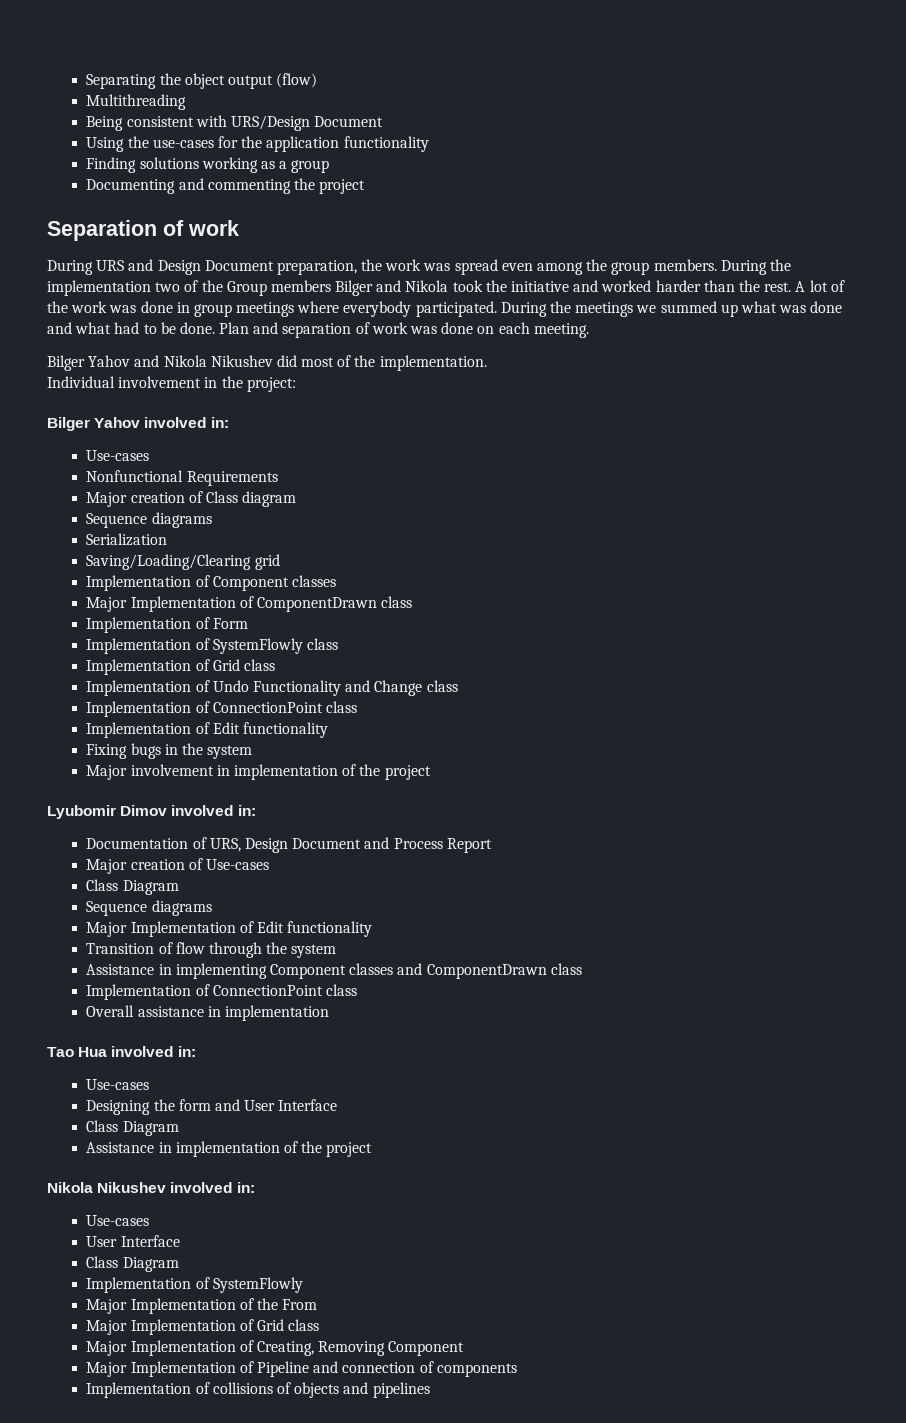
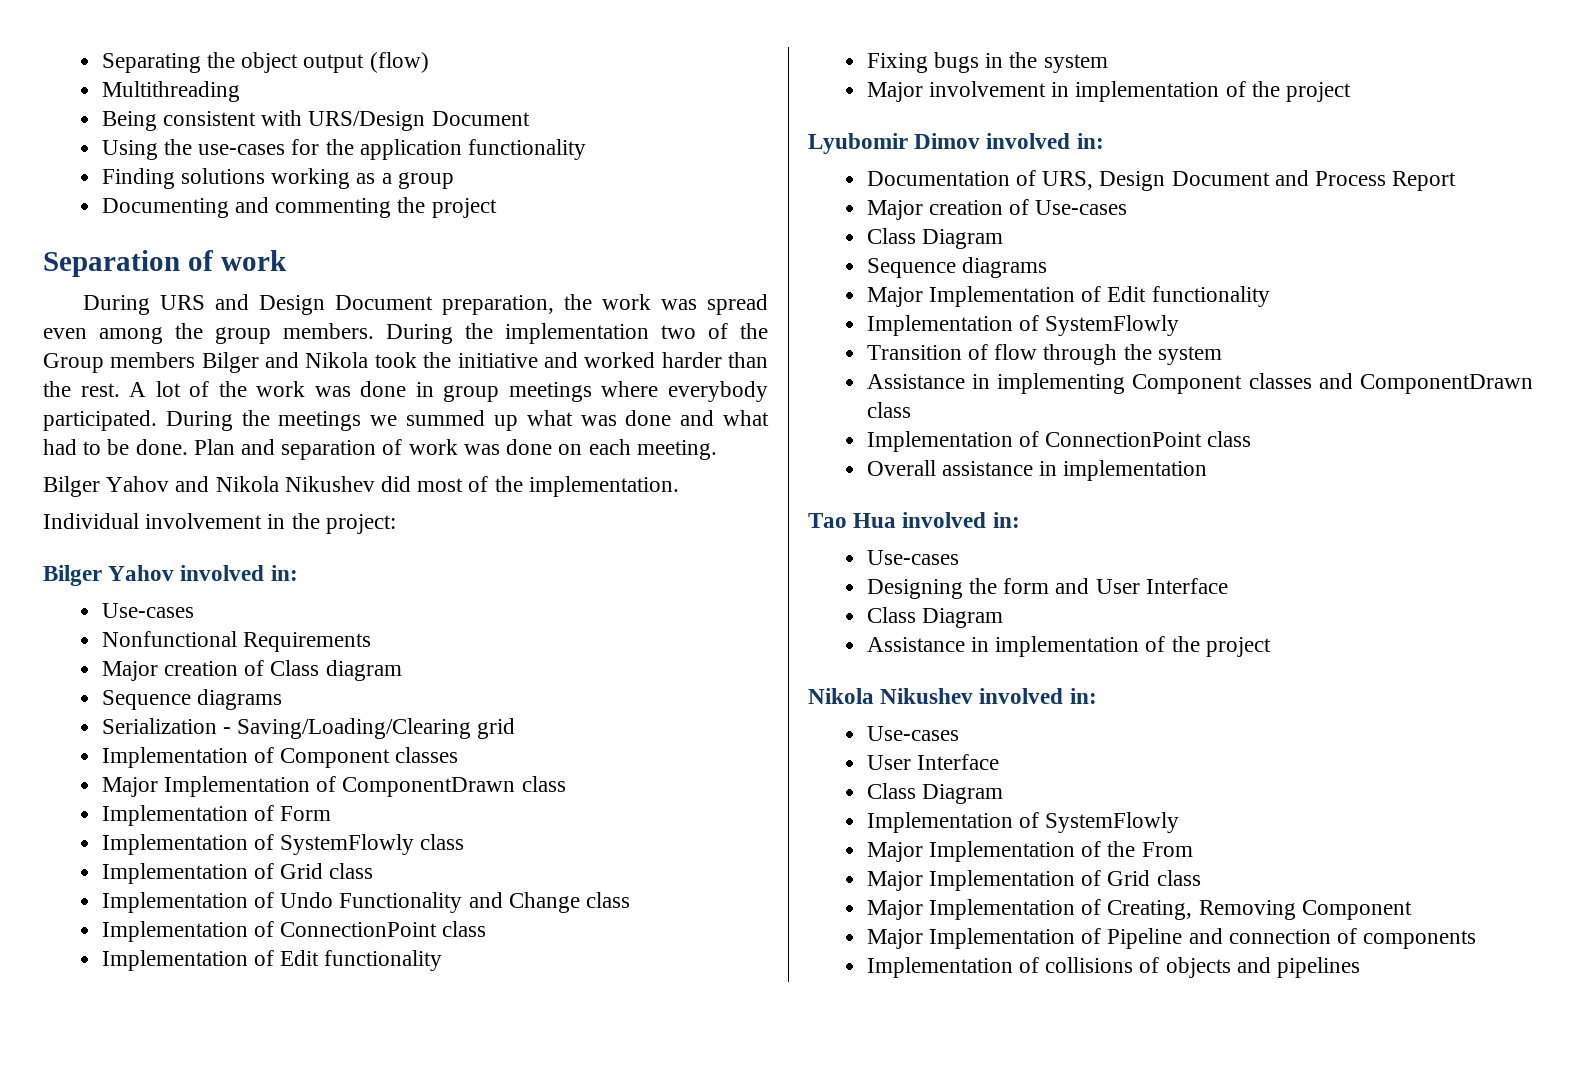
- Serialization
- Saving/Loading/Clearing grid
+ Serialization - Saving/Loading/Clearing grid
  Major Implementation of Edit functionality
+ Implementation of SystemFlowly

